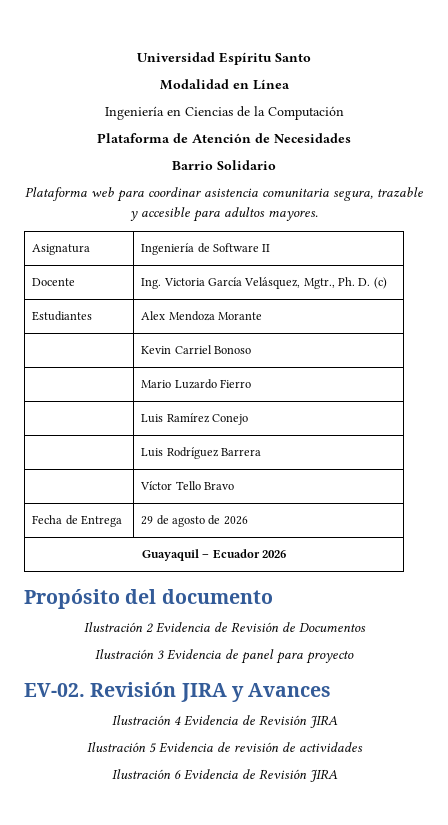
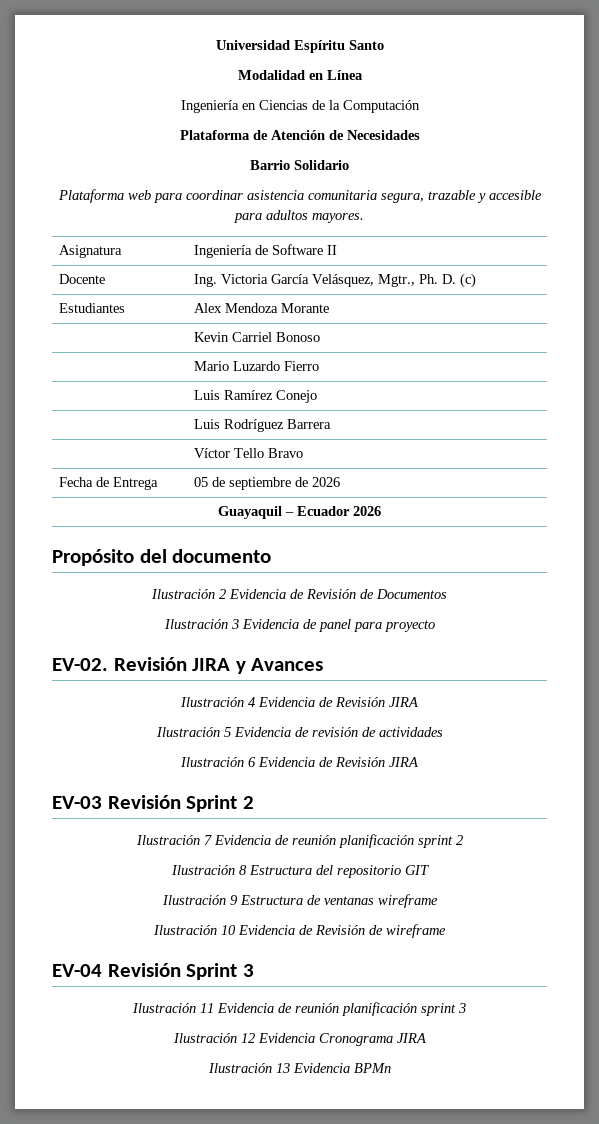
- Fecha de Entrega | 29 de agosto de 2026
+ Fecha de Entrega | 05 de septiembre de 2026
+ EV-03 Revisión Sprint 2
+ Ilustración 7 Evidencia de reunión planificación sprint 2
+ Ilustración 8 Estructura del repositorio GIT
+ Ilustración 9 Estructura de ventanas wireframe
+ Ilustración 10 Evidencia de Revisión de wireframe
+ EV-04 Revisión Sprint 3
+ Ilustración 11 Evidencia de reunión planificación sprint 3
+ Ilustración 12 Evidencia Cronograma JIRA
+ Ilustración 13 Evidencia BPMn

